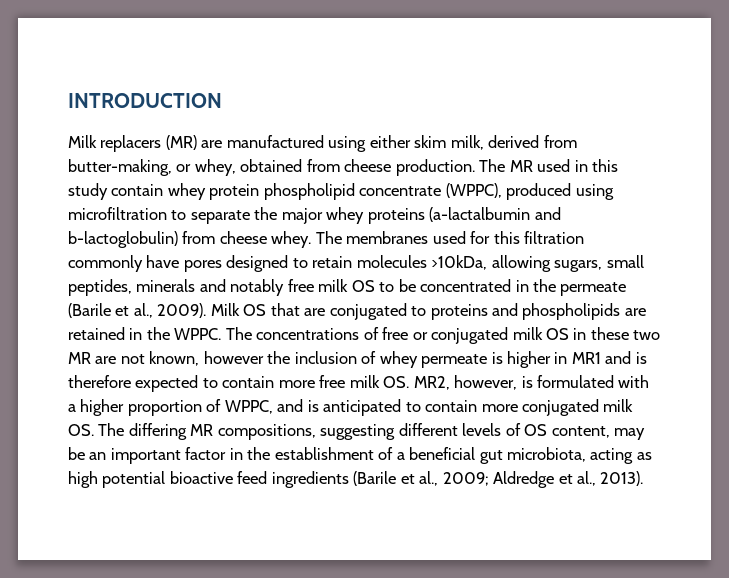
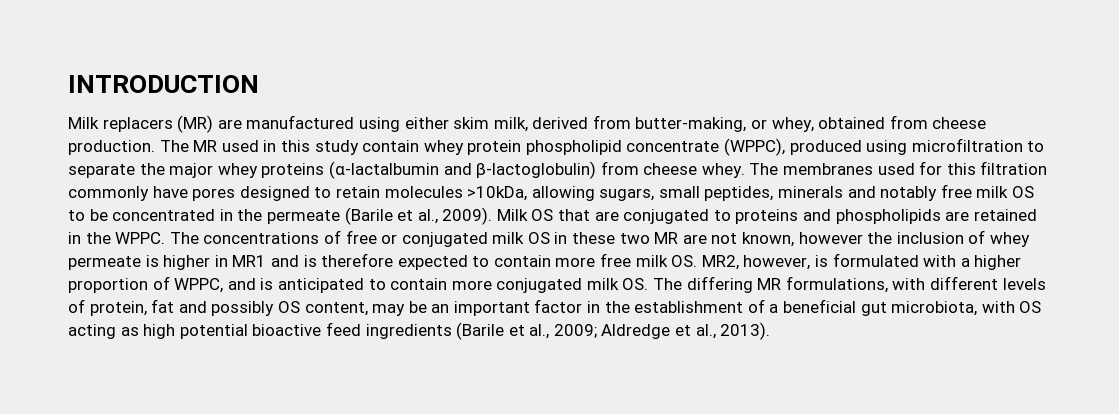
- The MR used in this study contain whey protein phospholipid concentrate (WPPC), produced using microfiltration to separate the major whey proteins (a-lactalbumin and b-lactoglobulin) from cheese whey.
+ The MR used in this study contain whey protein phospholipid concentrate (WPPC), produced using microfiltration to separate the major whey proteins (α-lactalbumin and β-lactoglobulin) from cheese whey.
- The concentrations of free or conjugated milk OS in these two MR are not known, however the inclusion of whey permeate is higher in MR1 and is therefore expected to contain more free milk OS. MR2, however, is formulated with a higher proportion of WPPC, and is anticipated to contain more conjugated milk OS. The differing MR compositions, suggesting different levels of OS content, may be an important factor in the establishment of a beneficial gut microbiota, acting as high potential bioactive feed ingredients (Barile et al., 2009;
+ The concentrations of free or conjugated milk OS in these two MR are not known, however the inclusion of whey permeate is higher in MR1 and is therefore expected to contain more free milk OS. MR2, however, is formulated with a higher proportion of WPPC, and is anticipated to contain more conjugated milk OS. The differing MR formulations, with different levels of protein, fat and possibly OS content, may be an important factor in the establishment of a beneficial gut microbiota, with OS acting as high potential bioactive feed ingredients (Barile et al., 2009;

